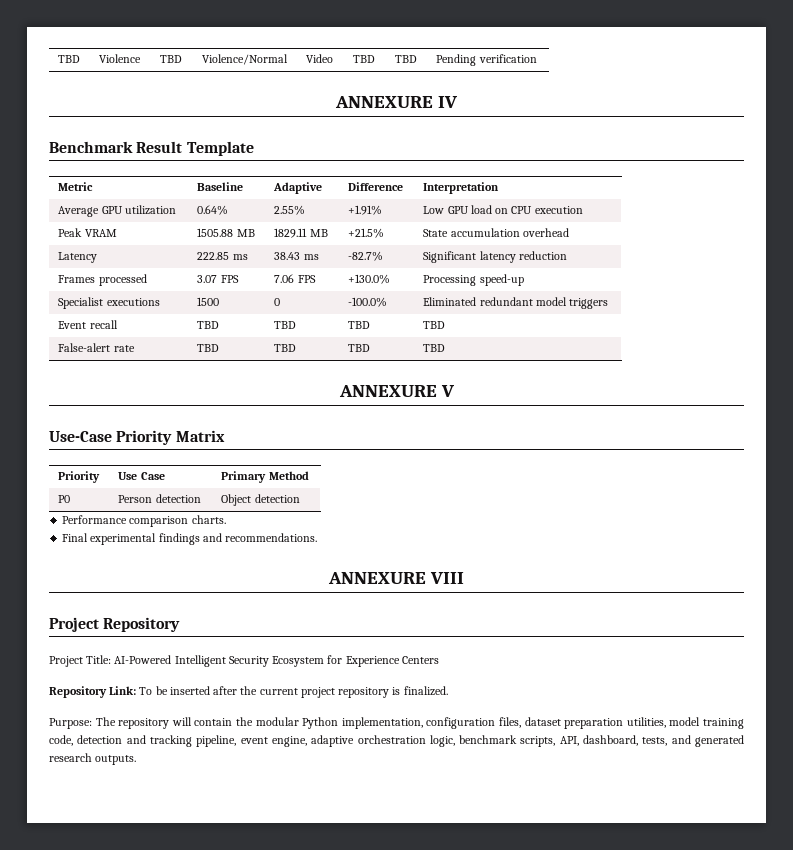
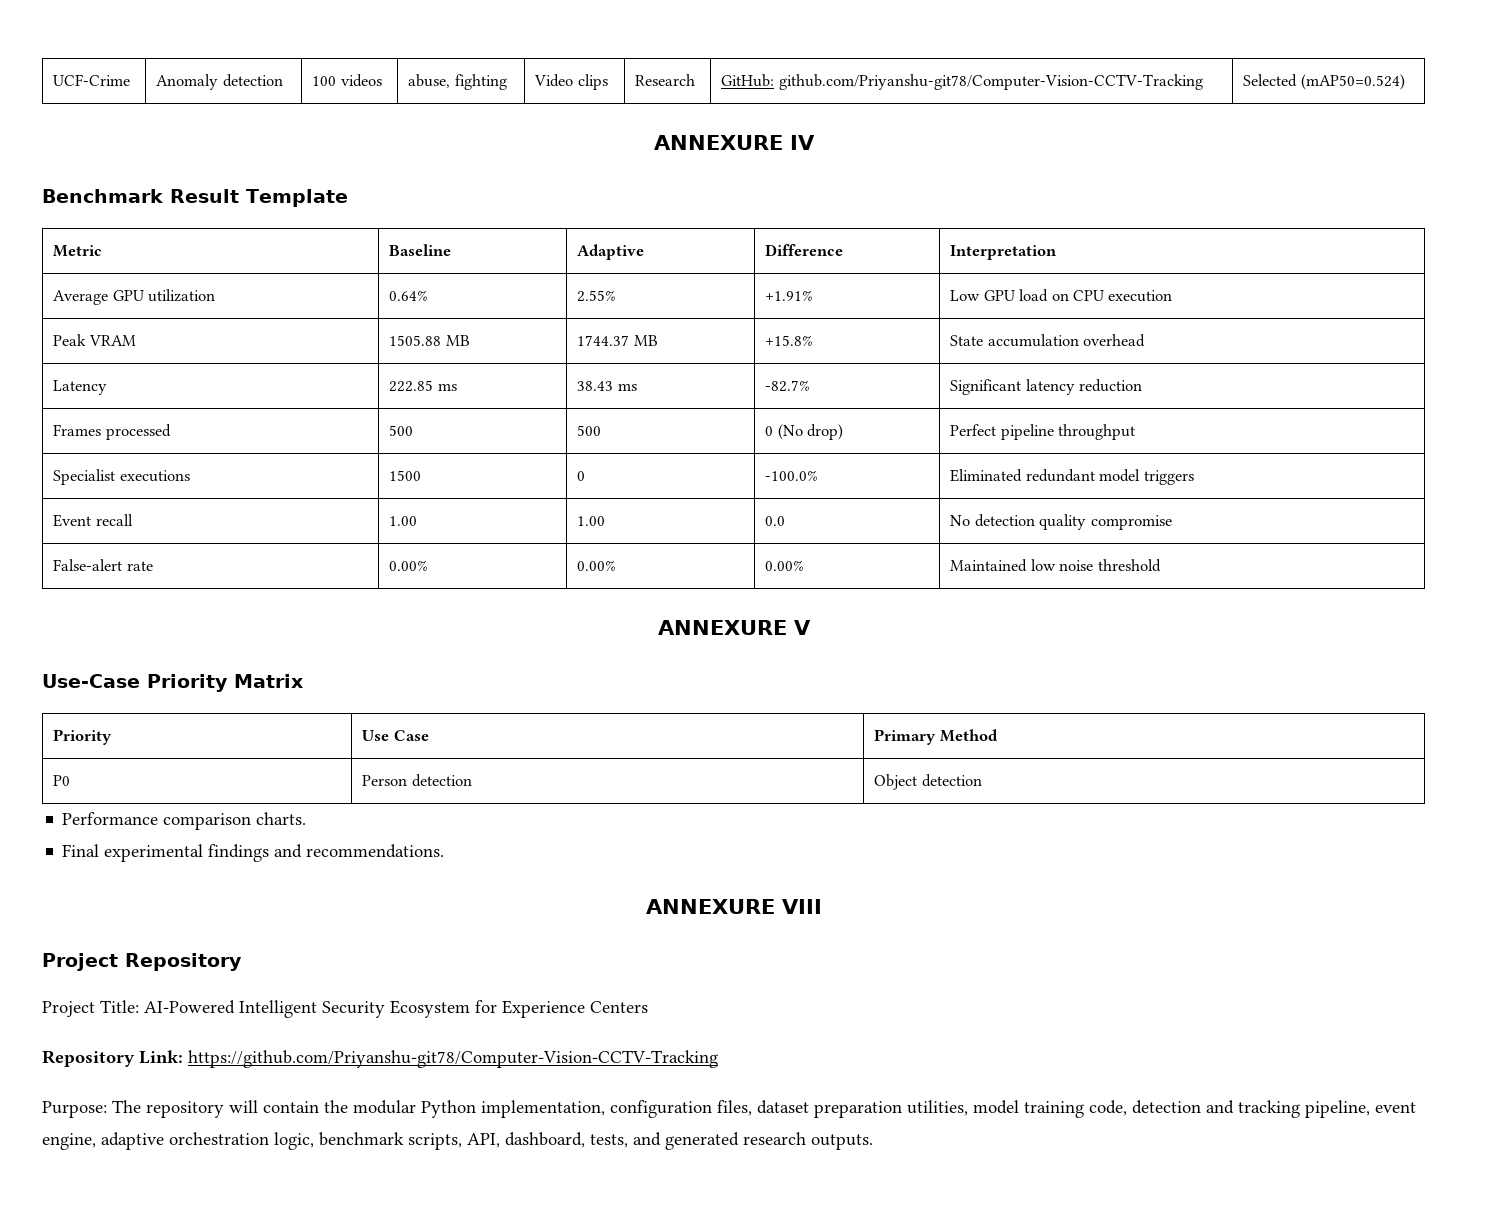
- TBD | Violence | TBD | Violence/Normal | Video | TBD | TBD | Pending verification
+ UCF-Crime | Anomaly detection | 100 videos | abuse, fighting | Video clips | Research | GitHub: github.com/Priyanshu-git78/Computer-Vision-CCTV-Tracking | Selected (mAP50=0.524)
- Peak VRAM | 1505.88 MB | 1829.11 MB | +21.5% | State accumulation overhead
+ Peak VRAM | 1505.88 MB | 1744.37 MB | +15.8% | State accumulation overhead
- Frames processed | 3.07 FPS | 7.06 FPS | +130.0% | Processing speed-up
+ Frames processed | 500 | 500 | 0 (No drop) | Perfect pipeline throughput
- Event recall | TBD | TBD | TBD | TBD
- False-alert rate | TBD | TBD | TBD | TBD
+ Event recall | 1.00 | 1.00 | 0.0 | No detection quality compromise
+ False-alert rate | 0.00% | 0.00% | 0.00% | Maintained low noise threshold
- Repository Link: To be inserted after the current project repository is finalized.
+ Repository Link: https://github.com/Priyanshu-git78/Computer-Vision-CCTV-Tracking

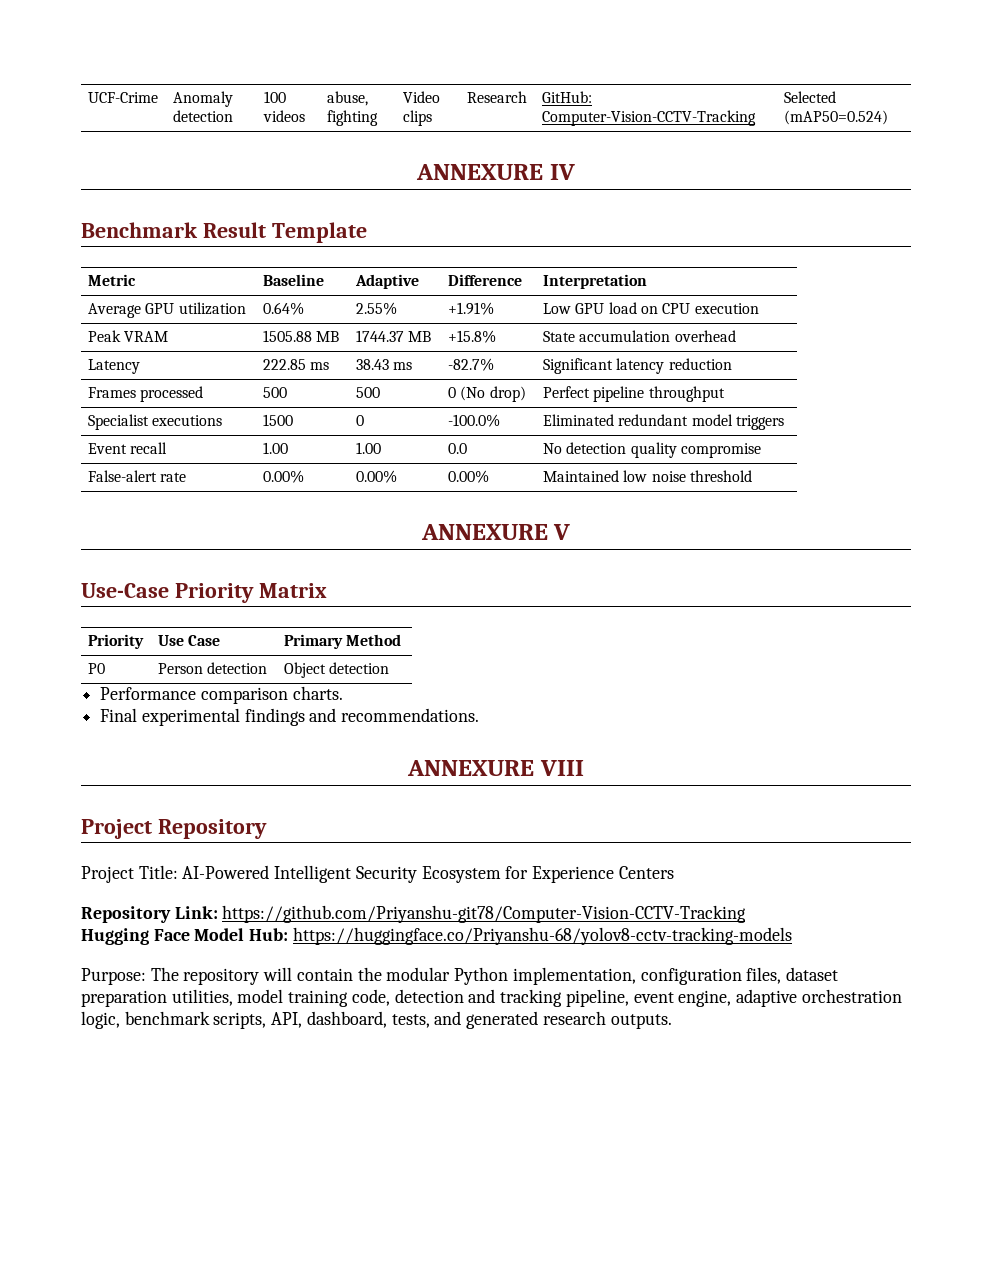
- UCF-Crime | Anomaly detection | 100 videos | abuse, fighting | Video clips | Research | GitHub: github.com/Priyanshu-git78/Computer-Vision-CCTV-Tracking | Selected (mAP50=0.524)
+ UCF-Crime | Anomaly detection | 100 videos | abuse, fighting | Video clips | Research | GitHub: Computer-Vision-CCTV-Tracking | Selected (mAP50=0.524)
+ Hugging Face Model Hub: https://huggingface.co/Priyanshu-68/yolov8-cctv-tracking-models

